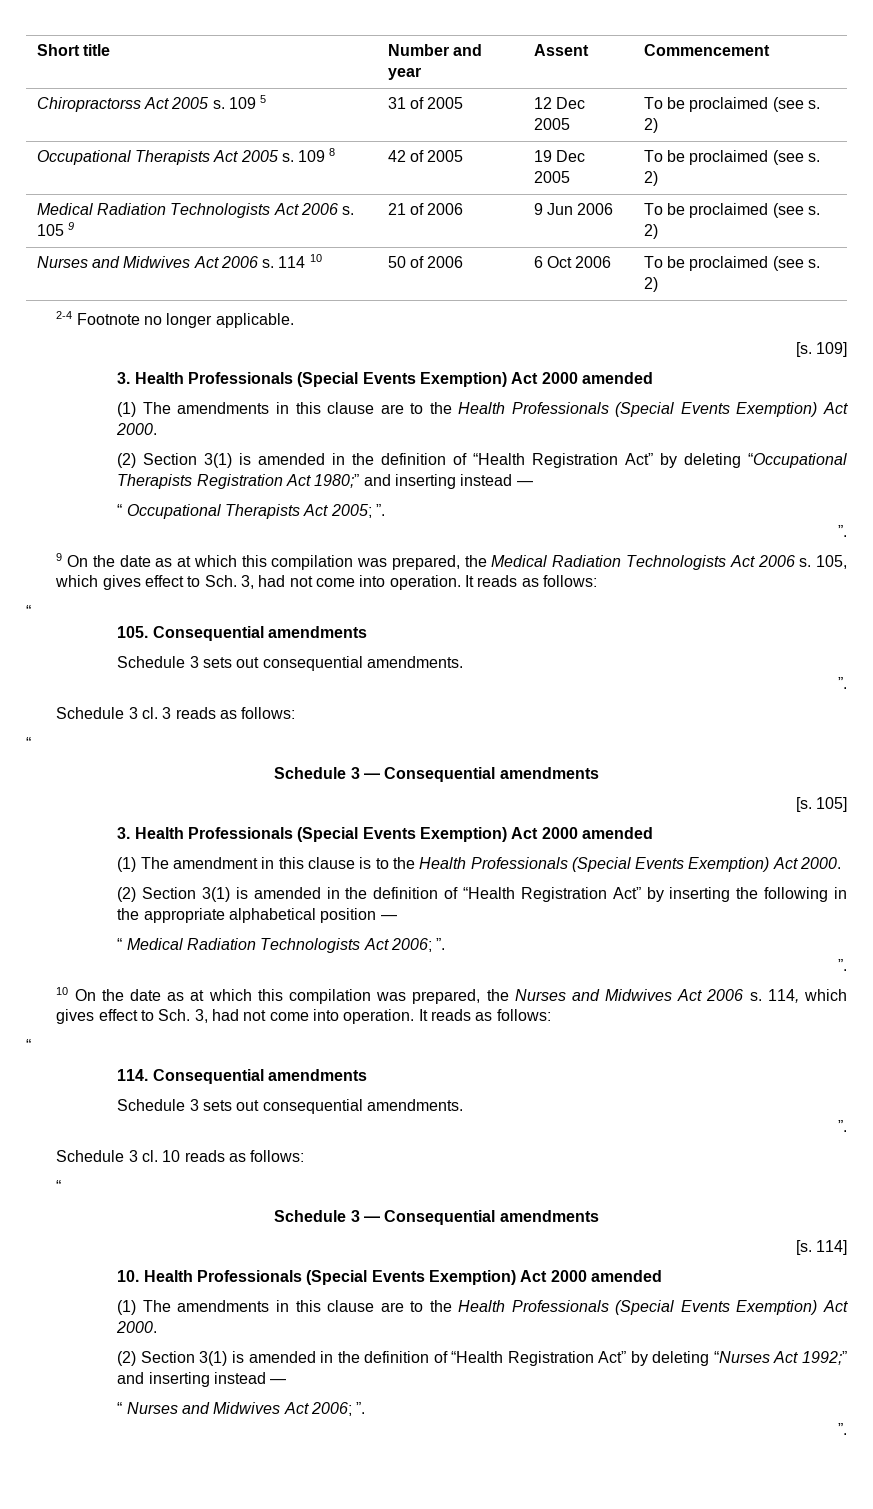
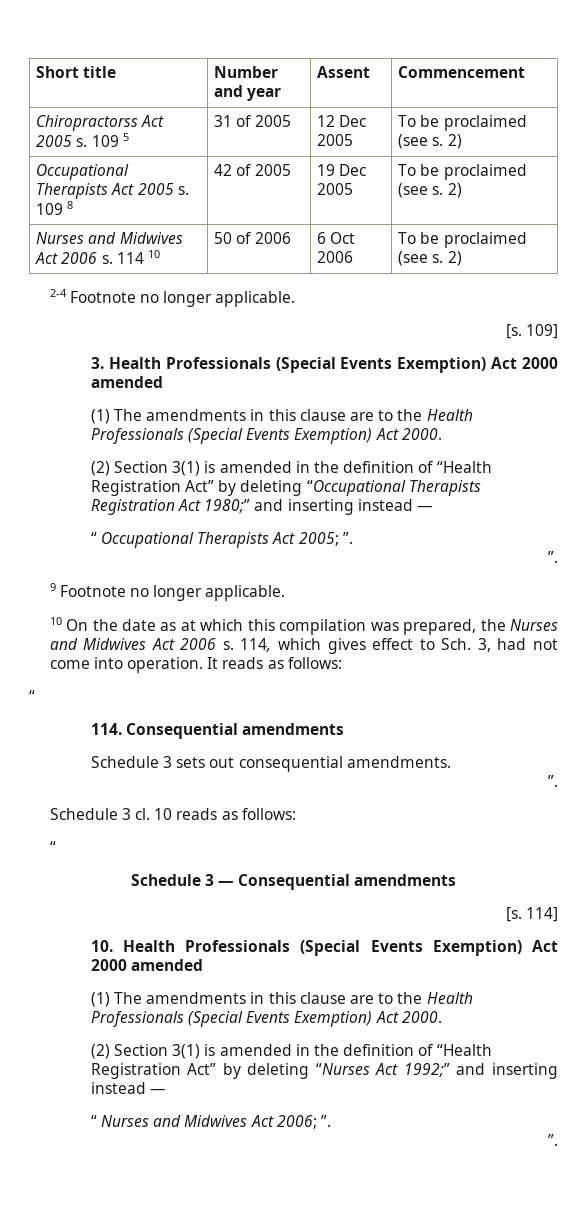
- Medical Radiation Technologists Act 2006 s. 105 9 | 21 of 2006 | 9 Jun 2006 | To be proclaimed (see s. 2)
- 9 On the date as at which this compilation was prepared, the Medical Radiation Technologists Act 2006 s. 105, which gives effect to Sch. 3, had not come into operation. It reads as follows:
- “
- 105. Consequential amendments
- Schedule 3 sets out consequential amendments.
- ”.
- Schedule 3 cl. 3 reads as follows:
- “
- Schedule 3 — Consequential amendments
- [s. 105]
- 3. Health Professionals (Special Events Exemption) Act 2000 amended
- (1) The amendment in this clause is to the Health Professionals (Special Events Exemption) Act 2000.
- (2) Section 3(1) is amended in the definition of “Health Registration Act” by inserting the following in the appropriate alphabetical position —
- “ Medical Radiation Technologists Act 2006; ”.
- ”.
+ 9 Footnote no longer applicable.

